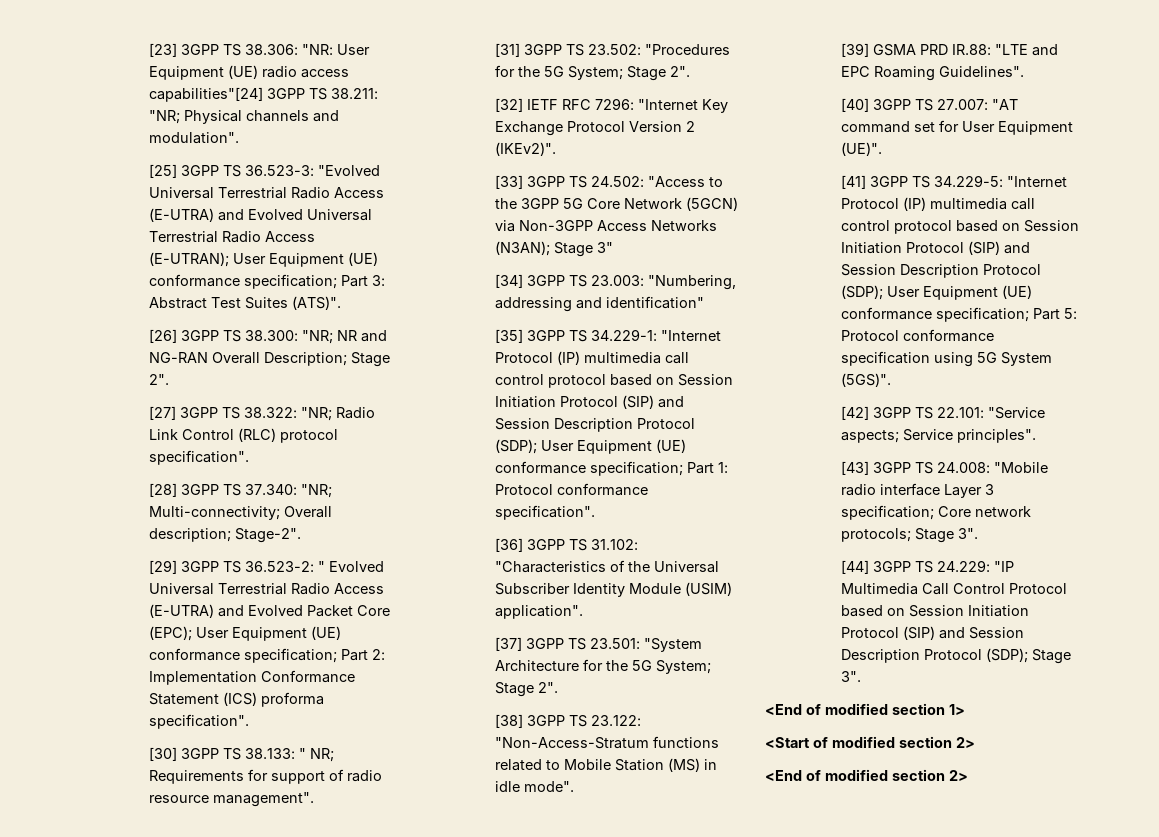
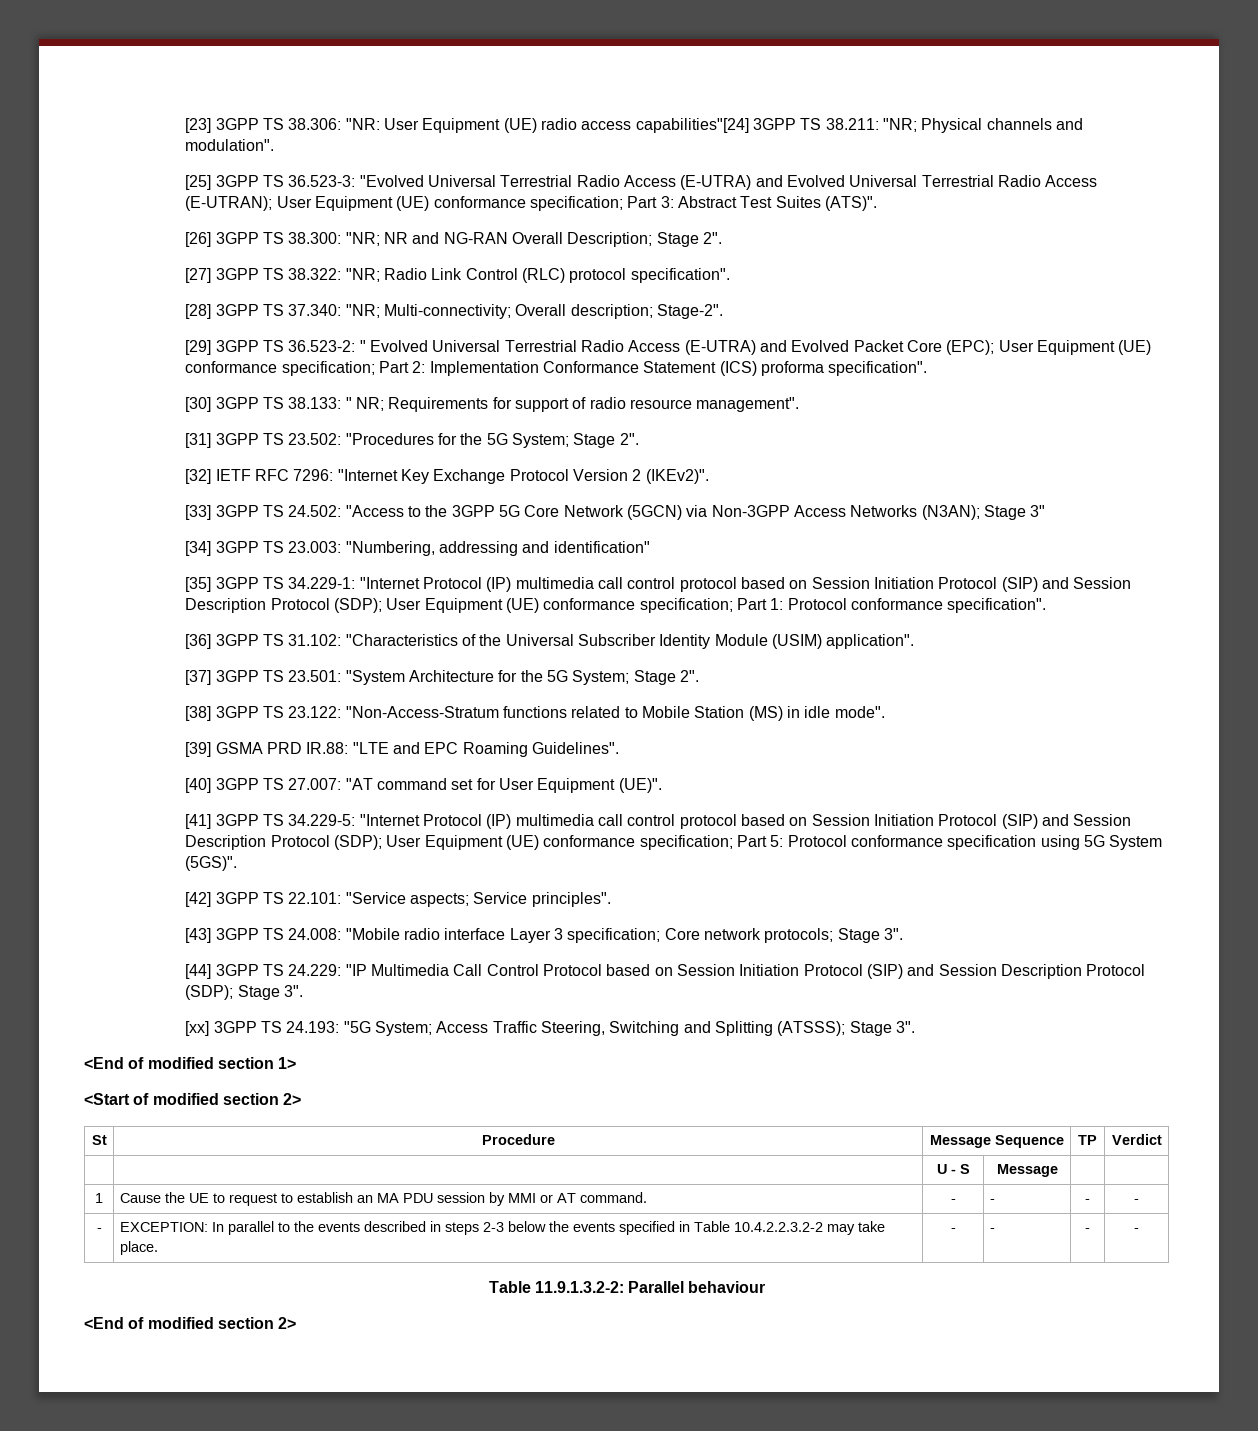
+ [xx] 3GPP TS 24.193: "5G System; Access Traffic Steering, Switching and Splitting (ATSSS); Stage 3".
+ St | Procedure | Message Sequence | TP | Verdict
+ | | U - S | Message | |
+ 1 | Cause the UE to request to establish an MA PDU session by MMI or AT command. | - | - | - | -
+ - | EXCEPTION: In parallel to the events described in steps 2-3 below the events specified in Table 10.4.2.2.3.2-2 may take place. | - | - | - | -
+ Table 11.9.1.3.2-2: Parallel behaviour

